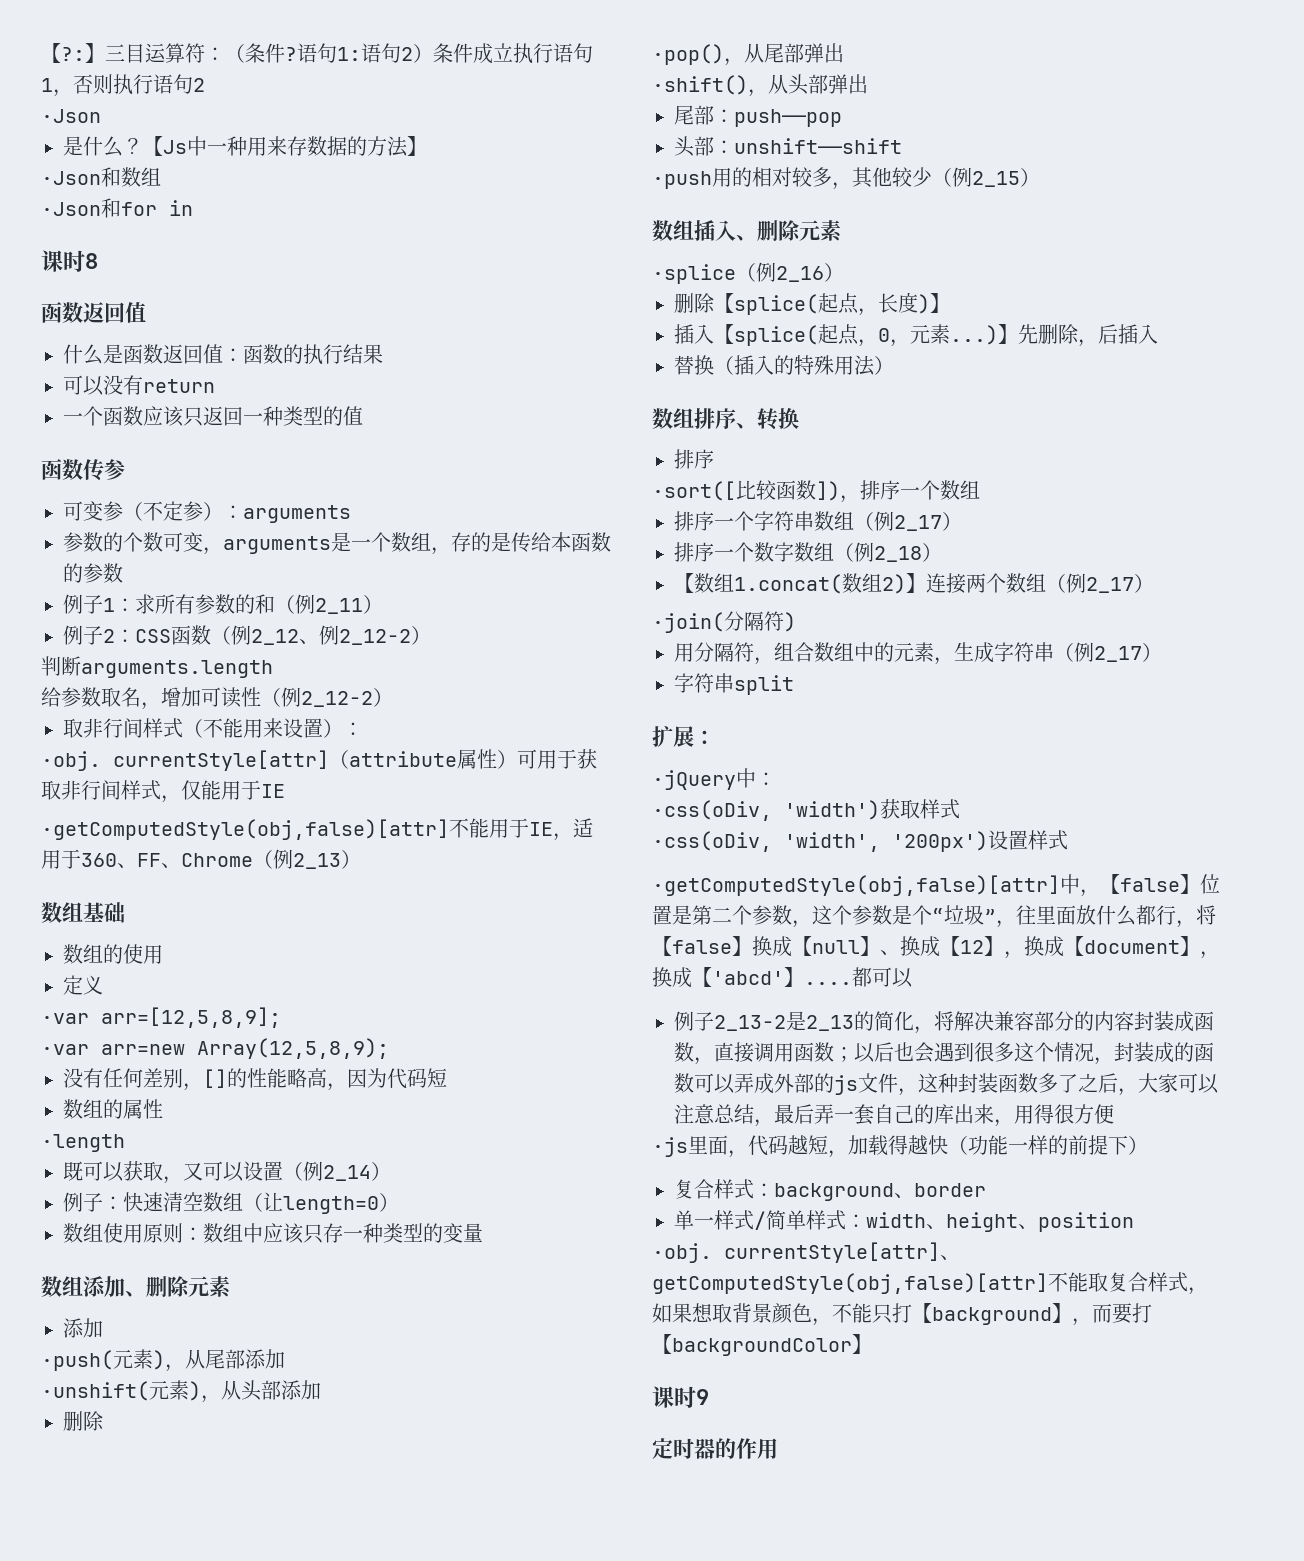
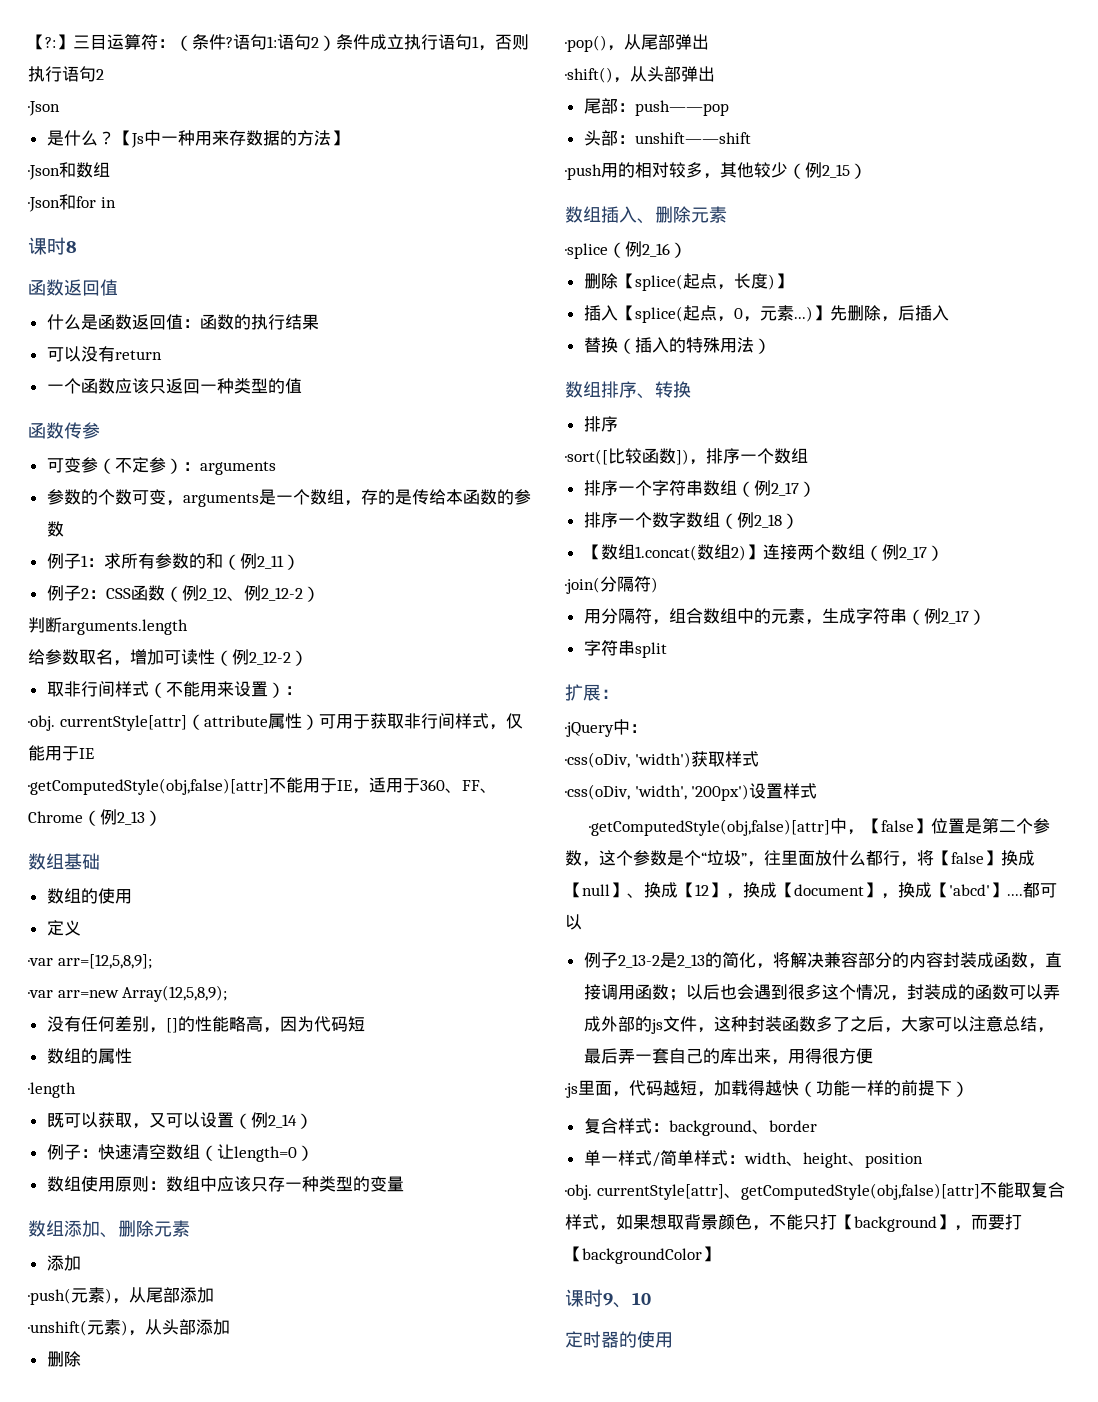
- 课时9
+ 课时9、10
- 定时器的作用
+ 定时器的使用

